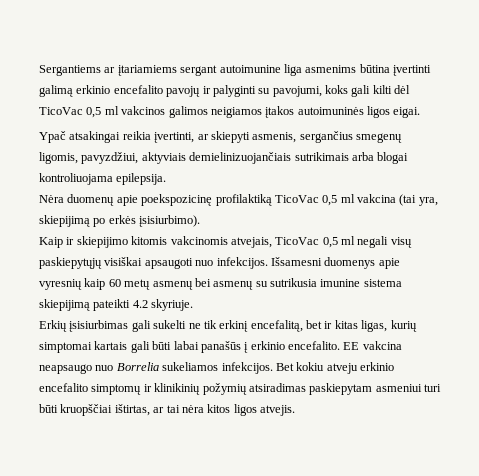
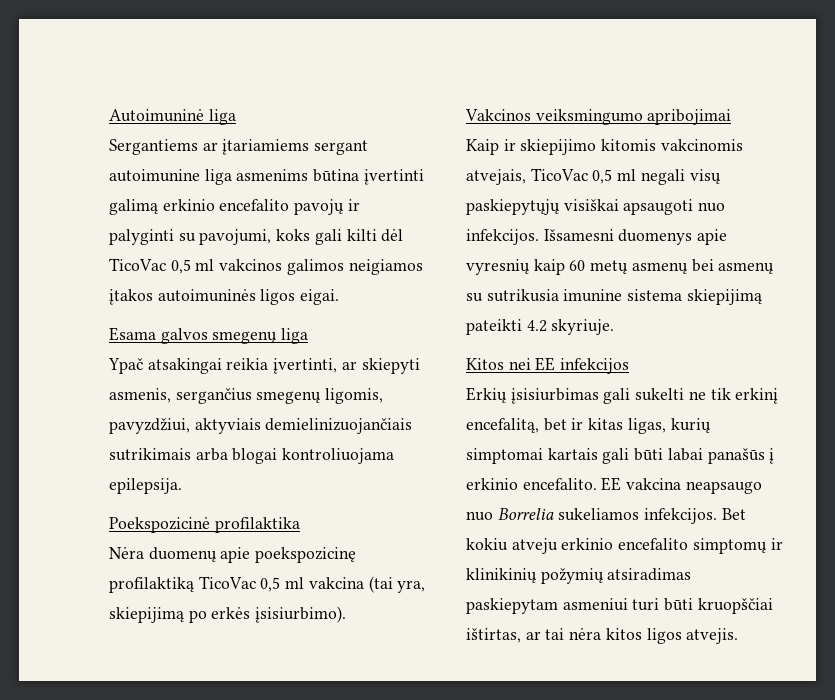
+ Autoimuninė liga
+ Esama galvos smegenų liga
+ Poekspozicinė profilaktika
+ Vakcinos veiksmingumo apribojimai
+ Kitos nei EE infekcijos

